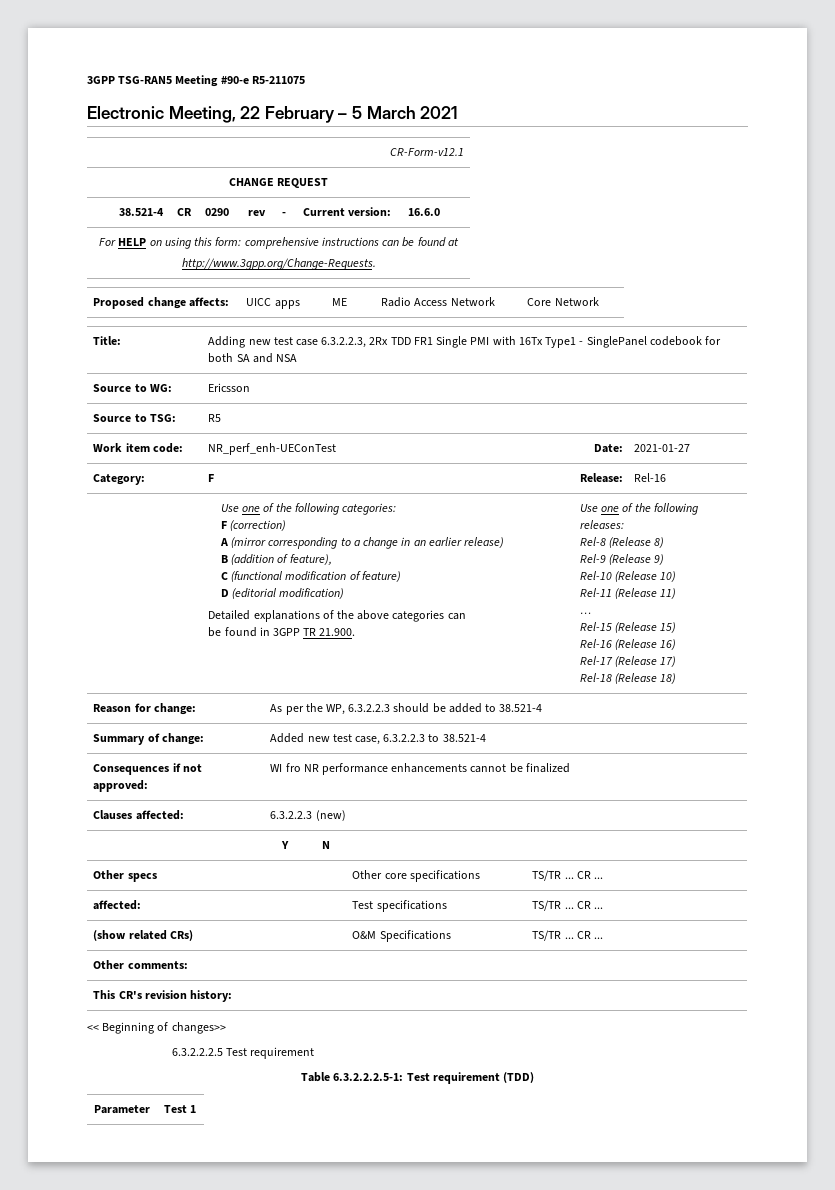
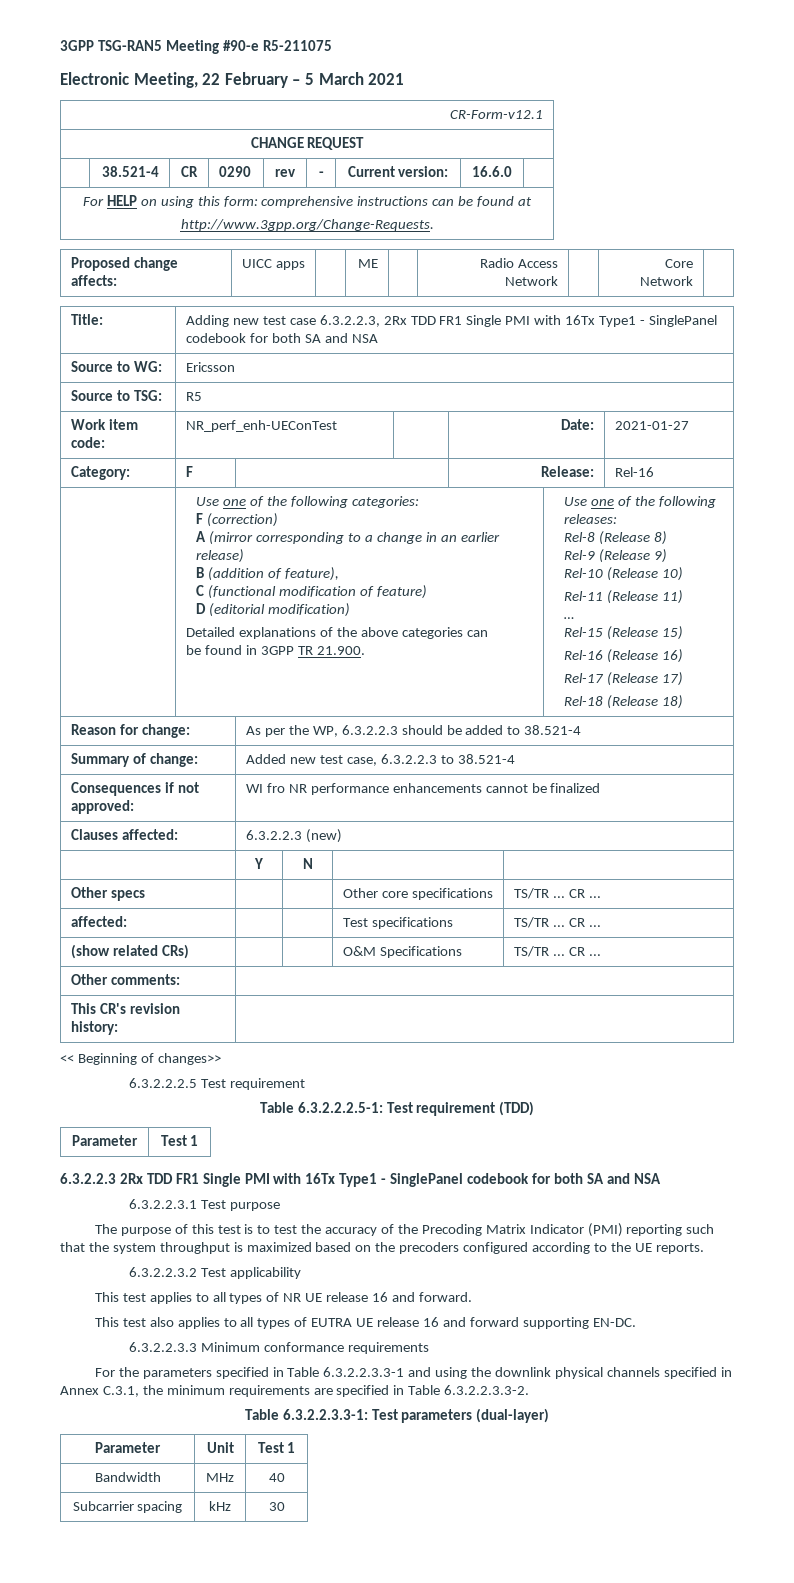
+ 6.3.2.2.3 2Rx TDD FR1 Single PMI with 16Tx Type1 - SinglePanel codebook for both SA and NSA
+ 6.3.2.2.3.1 Test purpose
+ The purpose of this test is to test the accuracy of the Precoding Matrix Indicator (PMI) reporting such that the system throughput is maximized based on the precoders configured according to the UE reports.
+ 6.3.2.2.3.2 Test applicability
+ This test applies to all types of NR UE release 16 and forward.
+ This test also applies to all types of EUTRA UE release 16 and forward supporting EN-DC.
+ 6.3.2.2.3.3 Minimum conformance requirements
+ For the parameters specified in Table 6.3.2.2.3.3-1 and using the downlink physical channels specified in Annex C.3.1, the minimum requirements are specified in Table 6.3.2.2.3.3-2.
+ Table 6.3.2.2.3.3-1: Test parameters (dual-layer)
+ Parameter | Unit | Test 1
+ Bandwidth | MHz | 40
+ Subcarrier spacing | kHz | 30

